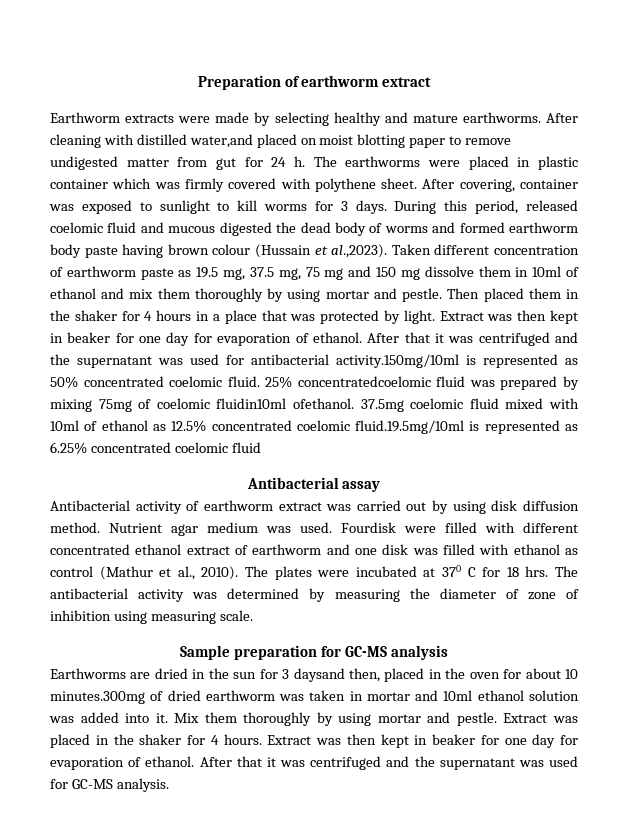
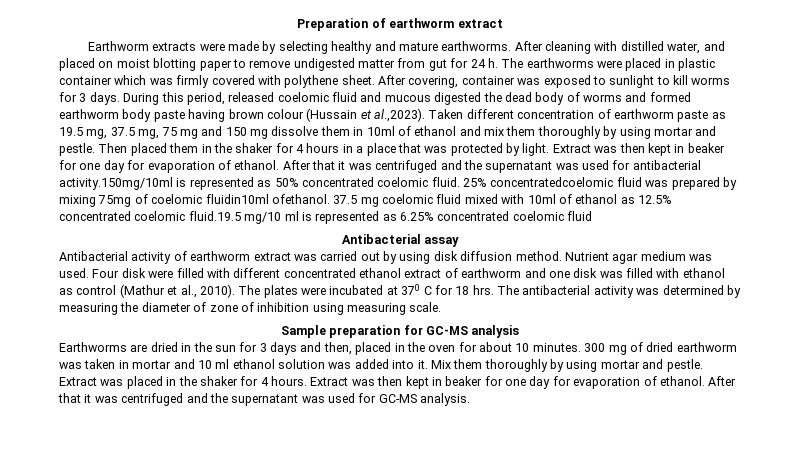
- After cleaning with distilled water,and placed on moist blotting paper to remove undigested matter from gut for 24 h.
+ After cleaning with distilled water, and placed on moist blotting paper to remove undigested matter from gut for 24 h.
- 37.5mg coelomic fluid mixed with 10ml of ethanol as 12.5% concentrated coelomic fluid.19.5mg/10ml is represented as 6.25% concentrated coelomic fluid
+ 37.5 mg coelomic fluid mixed with 10ml of ethanol as 12.5% concentrated coelomic fluid.19.5 mg/10 ml is represented as 6.25% concentrated coelomic fluid
- Fourdisk were filled with different concentrated ethanol extract of earthworm and one disk was filled with ethanol as control (Mathur et al., 2010).
+ Four disk were filled with different concentrated ethanol extract of earthworm and one disk was filled with ethanol as control (Mathur et al., 2010).
- Earthworms are dried in the sun for 3 daysand then, placed in the oven for about 10 minutes.300mg of dried earthworm was taken in mortar and 10ml ethanol solution was added into it.
+ Earthworms are dried in the sun for 3 days and then, placed in the oven for about 10 minutes. 300 mg of dried earthworm was taken in mortar and 10 ml ethanol solution was added into it.

